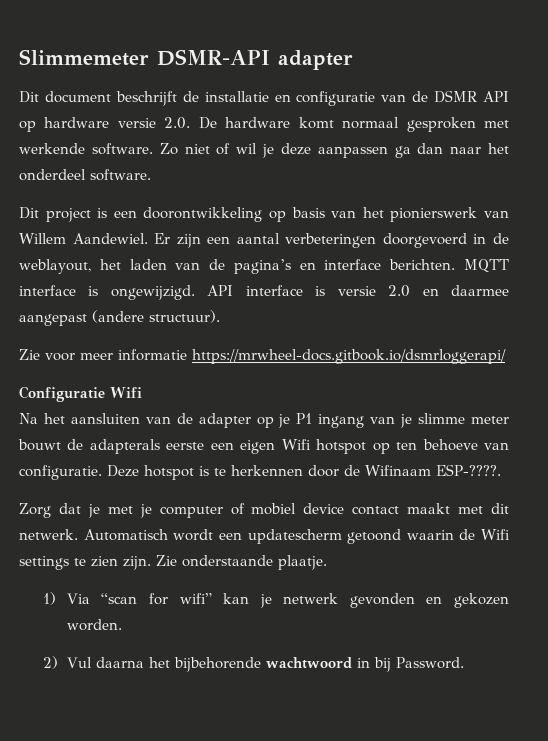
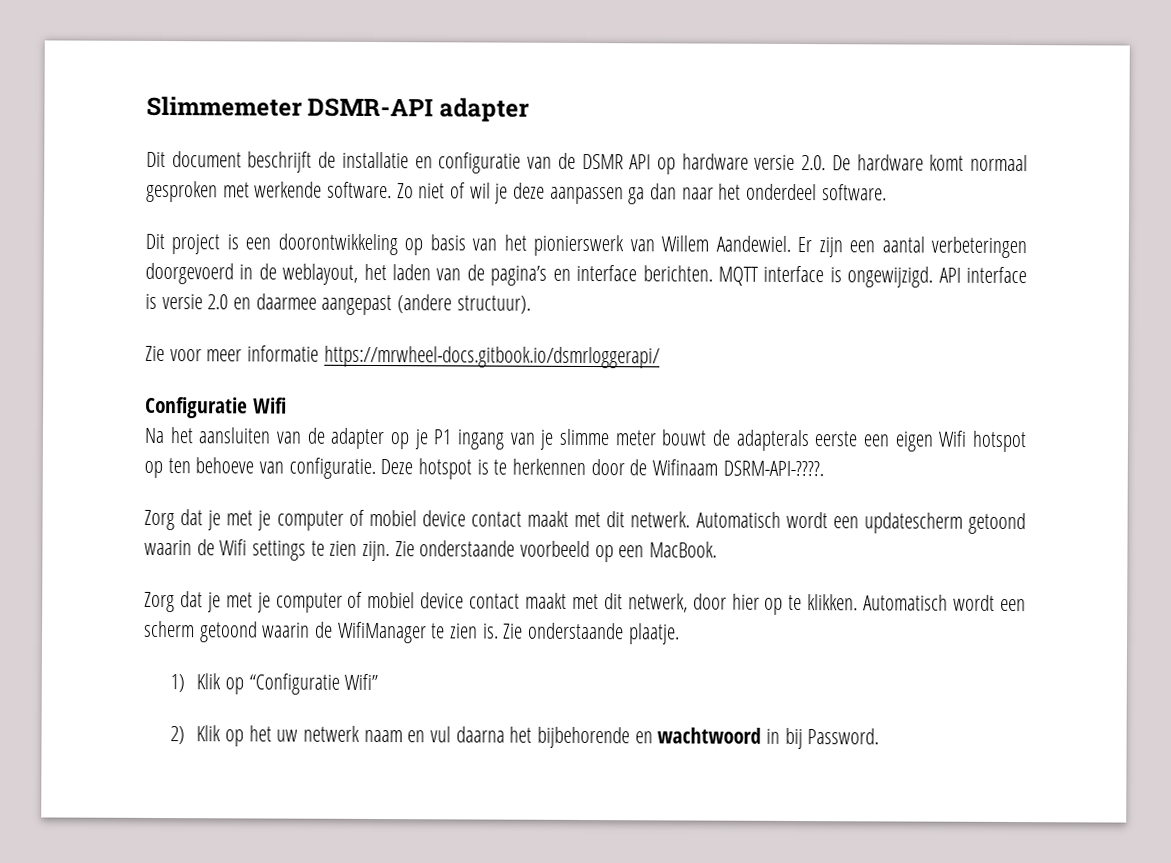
- Deze hotspot is te herkennen door de Wifinaam ESP-????.
+ Deze hotspot is te herkennen door de Wifinaam DSRM-API-????.
- Zie onderstaande plaatje.
- 1) Via “scan for wifi” kan je netwerk gevonden en gekozen worden.
- 2) Vul daarna het bijbehorende wachtwoord in bij Password.
+ Zie onderstaande voorbeeld op een MacBook.
+ Zorg dat je met je computer of mobiel device contact maakt met dit netwerk, door hier op te klikken. Automatisch wordt een scherm getoond waarin de WifiManager te zien is. Zie onderstaande plaatje.
+ 1) Klik op “Configuratie Wifi”
+ 2) Klik op het uw netwerk naam en vul daarna het bijbehorende en wachtwoord in bij Password.

